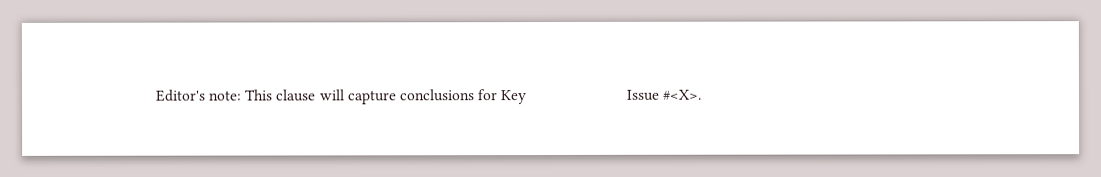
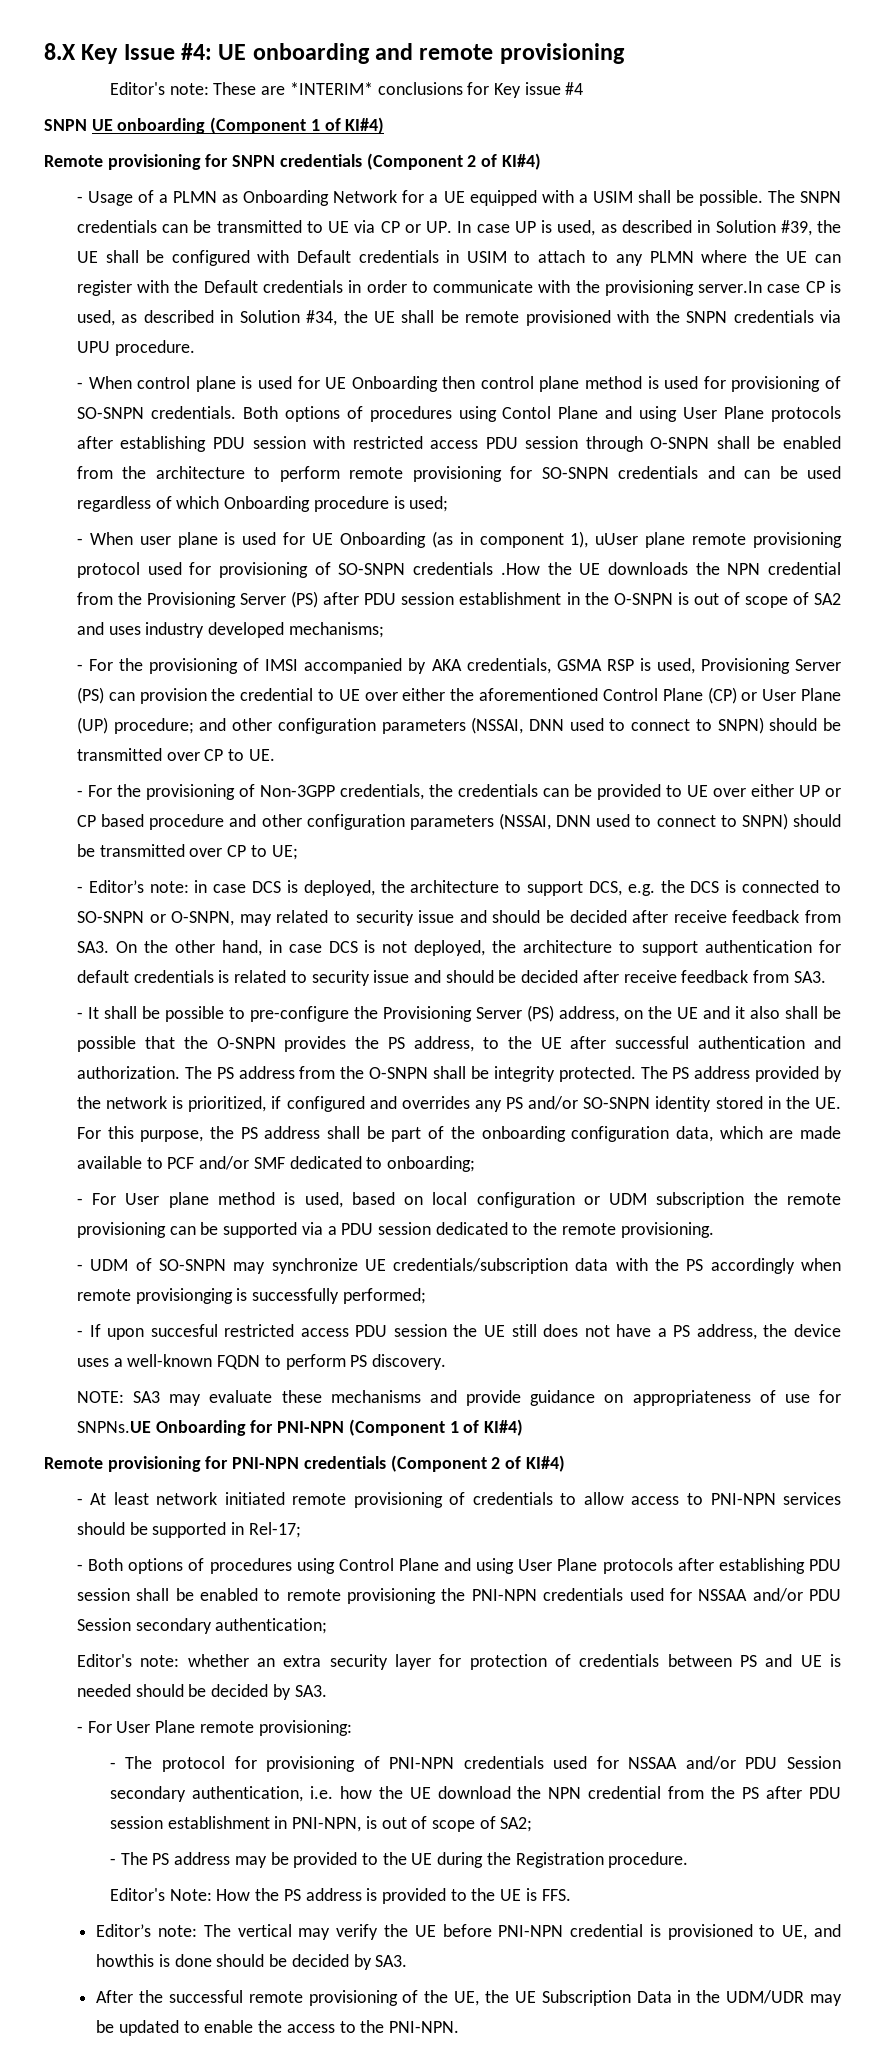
- Editor's note: This clause will capture conclusions for Key Issue #<X>.
+ 8.X Key Issue #4: UE onboarding and remote provisioning
+ Editor's note: These are *INTERIM* conclusions for Key issue #4
+ SNPN UE onboarding (Component 1 of KI#4)
+ Remote provisioning for SNPN credentials (Component 2 of KI#4)
+ - Usage of a PLMN as Onboarding Network for a UE equipped with a USIM shall be possible. The SNPN credentials can be transmitted to UE via CP or UP. In case UP is used, as described in Solution #39, the UE shall be configured with Default credentials in USIM to attach to any PLMN where the UE can register with the Default credentials in order to communicate with the provisioning server.In case CP is used, as described in Solution #34, the UE shall be remote provisioned with the SNPN credentials via UPU procedure.
+ - When control plane is used for UE Onboarding then control plane method is used for provisioning of SO-SNPN credentials. Both options of procedures using Contol Plane and using User Plane protocols after establishing PDU session with restricted access PDU session through O-SNPN shall be enabled from the architecture to perform remote provisioning for SO-SNPN credentials and can be used regardless of which Onboarding procedure is used;
+ - When user plane is used for UE Onboarding (as in component 1), uUser plane remote provisioning protocol used for provisioning of SO-SNPN credentials .How the UE downloads the NPN credential from the Provisioning Server (PS) after PDU session establishment in the O-SNPN is out of scope of SA2 and uses industry developed mechanisms;
+ - For the provisioning of IMSI accompanied by AKA credentials, GSMA RSP is used, Provisioning Server (PS) can provision the credential to UE over either the aforementioned Control Plane (CP) or User Plane (UP) procedure; and other configuration parameters (NSSAI, DNN used to connect to SNPN) should be transmitted over CP to UE.
+ - For the provisioning of Non-3GPP credentials, the credentials can be provided to UE over either UP or CP based procedure and other configuration parameters (NSSAI, DNN used to connect to SNPN) should be transmitted over CP to UE;
+ - Editor’s note: in case DCS is deployed, the architecture to support DCS, e.g. the DCS is connected to SO-SNPN or O-SNPN, may related to security issue and should be decided after receive feedback from SA3. On the other hand, in case DCS is not deployed, the architecture to support authentication for default credentials is related to security issue and should be decided after receive feedback from SA3.
+ - It shall be possible to pre-configure the Provisioning Server (PS) address, on the UE and it also shall be possible that the O-SNPN provides the PS address, to the UE after successful authentication and authorization. The PS address from the O-SNPN shall be integrity protected. The PS address provided by the network is prioritized, if configured and overrides any PS and/or SO-SNPN identity stored in the UE. For this purpose, the PS address shall be part of the onboarding configuration data, which are made available to PCF and/or SMF dedicated to onboarding;
+ - For User plane method is used, based on local configuration or UDM subscription the remote provisioning can be supported via a PDU session dedicated to the remote provisioning.
+ - UDM of SO-SNPN may synchronize UE credentials/subscription data with the PS accordingly when remote provisionging is successfully performed;
+ - If upon succesful restricted access PDU session the UE still does not have a PS address, the device uses a well-known FQDN to perform PS discovery.
+ NOTE: SA3 may evaluate these mechanisms and provide guidance on appropriateness of use for SNPNs.UE Onboarding for PNI-NPN (Component 1 of KI#4)
+ Remote provisioning for PNI-NPN credentials (Component 2 of KI#4)
+ - At least network initiated remote provisioning of credentials to allow access to PNI-NPN services should be supported in Rel-17;
+ - Both options of procedures using Control Plane and using User Plane protocols after establishing PDU session shall be enabled to remote provisioning the PNI-NPN credentials used for NSSAA and/or PDU Session secondary authentication;
+ Editor's note: whether an extra security layer for protection of credentials between PS and UE is needed should be decided by SA3.
+ - For User Plane remote provisioning:
+ - The protocol for provisioning of PNI-NPN credentials used for NSSAA and/or PDU Session secondary authentication, i.e. how the UE download the NPN credential from the PS after PDU session establishment in PNI-NPN, is out of scope of SA2;
+ - The PS address may be provided to the UE during the Registration procedure.
+ Editor's Note: How the PS address is provided to the UE is FFS.
+ Editor’s note: The vertical may verify the UE before PNI-NPN credential is provisioned to UE, and howthis is done should be decided by SA3.
+ After the successful remote provisioning of the UE, the UE Subscription Data in the UDM/UDR may be updated to enable the access to the PNI-NPN.

